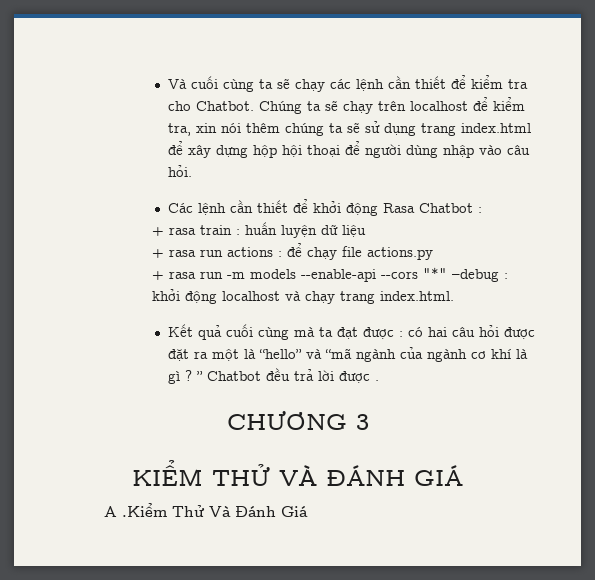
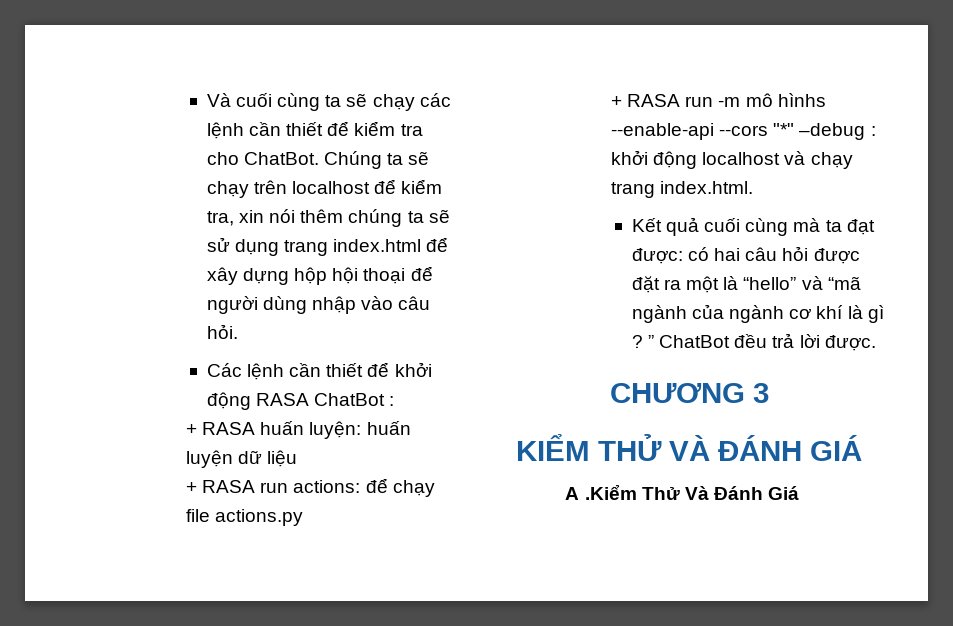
- Và cuối cùng ta sẽ chạy các lệnh cần thiết để kiểm tra cho Chatbot.
+ Và cuối cùng ta sẽ chạy các lệnh cần thiết để kiểm tra cho ChatBot.
- Các lệnh cần thiết để khởi động Rasa Chatbot :
+ Các lệnh cần thiết để khởi động RASA ChatBot :
- + rasa train : huấn luyện dữ liệu
+ + RASA huấn luyện: huấn luyện dữ liệu
- + rasa run actions : để chạy file actions.py
+ + RASA run actions: để chạy file actions.py
- + rasa run -m models --enable-api --cors "*" –debug : khởi động localhost và chạy trang index.html.
+ + RASA run -m mô hìnhs --enable-api --cors "*" –debug : khởi động localhost và chạy trang index.html.
- Kết quả cuối cùng mà ta đạt được : có hai câu hỏi được đặt ra một là “hello” và “mã ngành của ngành cơ khí là gì ? ” Chatbot đều trả lời được .
+ Kết quả cuối cùng mà ta đạt được: có hai câu hỏi được đặt ra một là “hello” và “mã ngành của ngành cơ khí là gì ? ” ChatBot đều trả lời được.

